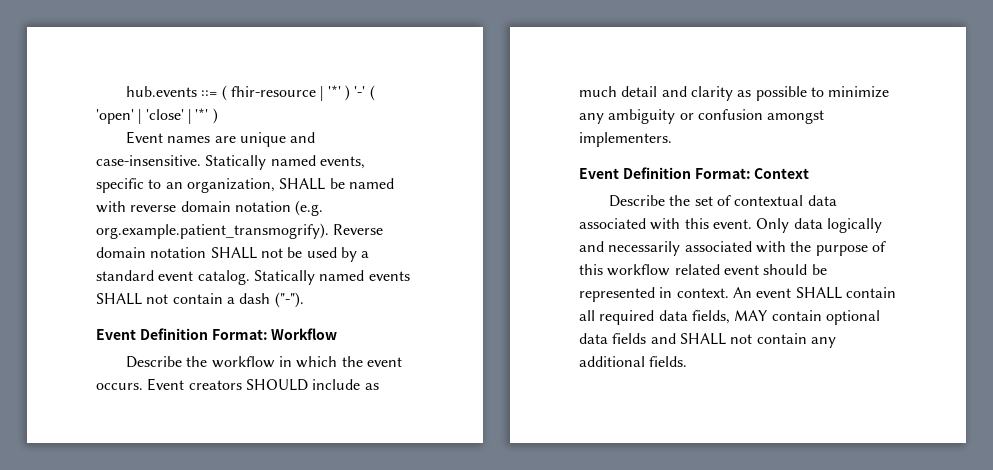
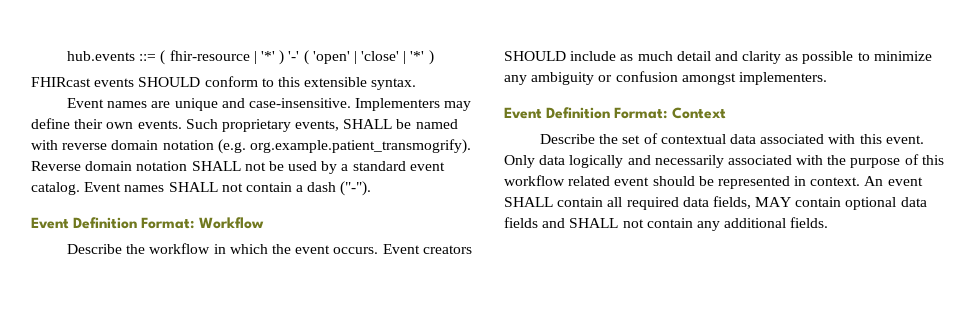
+ FHIRcast events SHOULD conform to this extensible syntax.
- Statically named events, specific to an organization, SHALL be named with reverse domain notation (e.g. org.example.patient_transmogrify). Reverse domain notation SHALL not be used by a standard event catalog.
+ Implementers may define their own events. Such proprietary events, SHALL be named with reverse domain notation (e.g. org.example.patient_transmogrify). Reverse domain notation SHALL not be used by a standard event catalog.
- Statically named events SHALL not contain a dash ("-").
+ Event names SHALL not contain a dash ("-").

